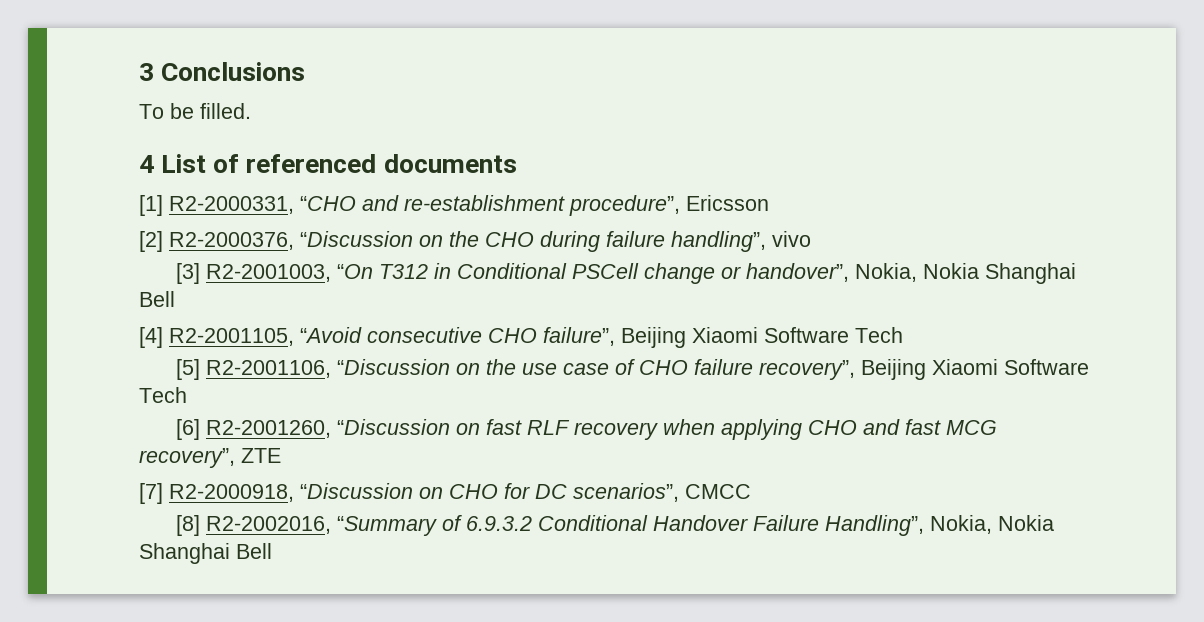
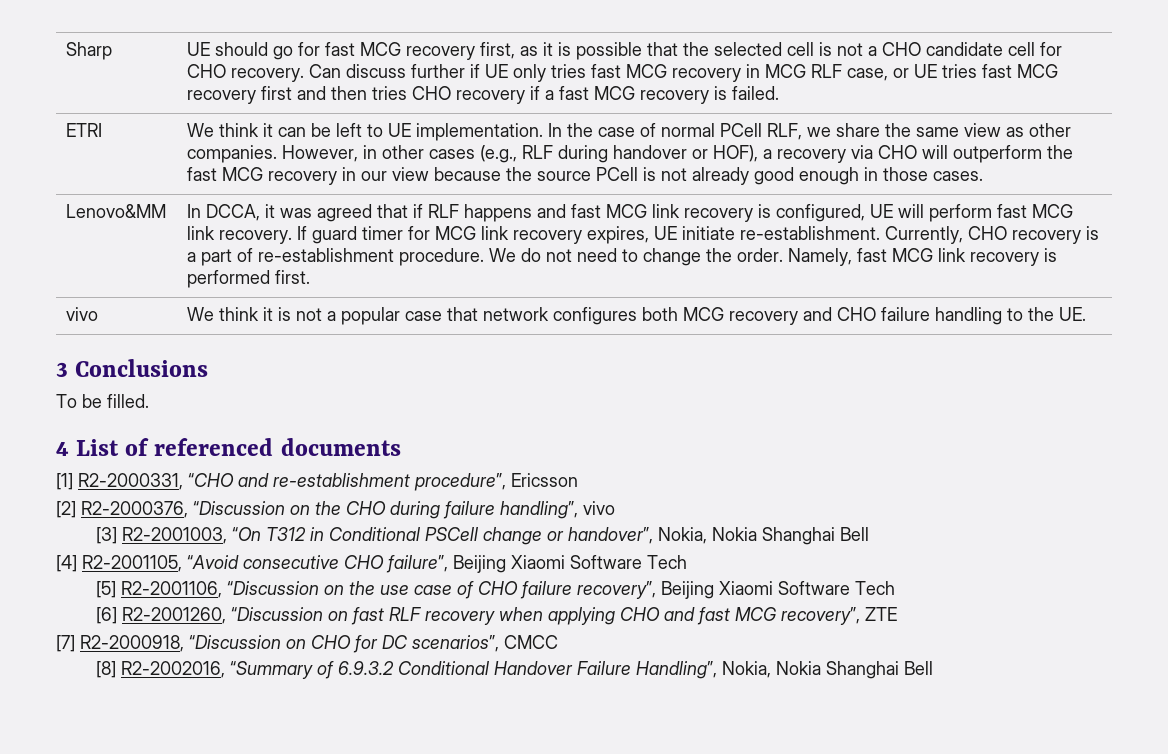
+ Sharp | UE should go for fast MCG recovery first, as it is possible that the selected cell is not a CHO candidate cell for CHO recovery. Can discuss further if UE only tries fast MCG recovery in MCG RLF case, or UE tries fast MCG recovery first and then tries CHO recovery if a fast MCG recovery is failed.
+ ETRI | We think it can be left to UE implementation. In the case of normal PCell RLF, we share the same view as other companies. However, in other cases (e.g., RLF during handover or HOF), a recovery via CHO will outperform the fast MCG recovery in our view because the source PCell is not already good enough in those cases.
+ Lenovo&MM | In DCCA, it was agreed that if RLF happens and fast MCG link recovery is configured, UE will perform fast MCG link recovery. If guard timer for MCG link recovery expires, UE initiate re-establishment. Currently, CHO recovery is a part of re-establishment procedure. We do not need to change the order. Namely, fast MCG link recovery is performed first.
+ vivo | We think it is not a popular case that network configures both MCG recovery and CHO failure handling to the UE.

